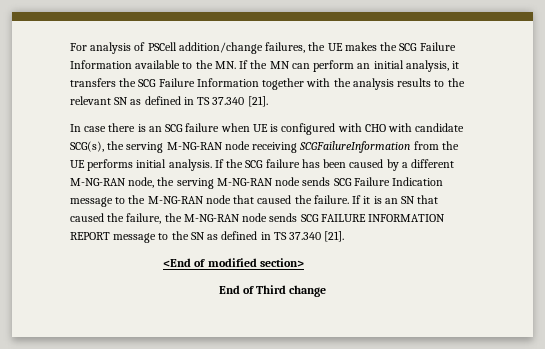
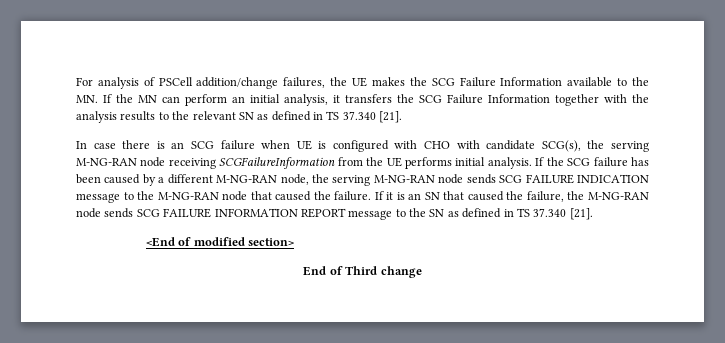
- If the SCG failure has been caused by a different M-NG-RAN node, the serving M-NG-RAN node sends SCG Failure Indication message to the M-NG-RAN node that caused the failure.
+ If the SCG failure has been caused by a different M-NG-RAN node, the serving M-NG-RAN node sends SCG FAILURE INDICATION message to the M-NG-RAN node that caused the failure.

